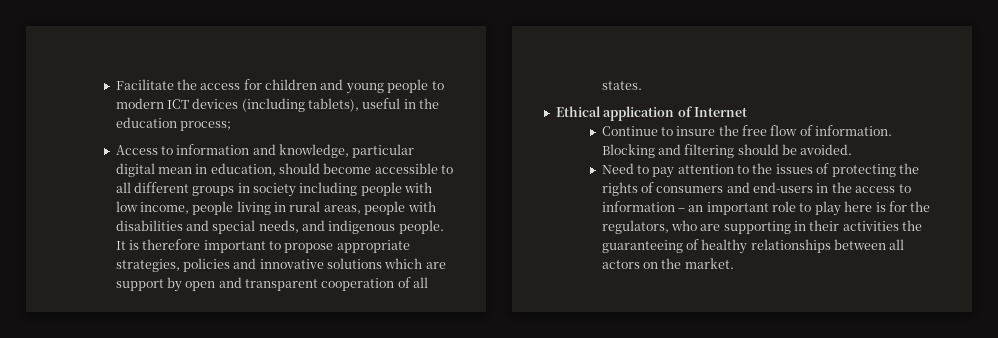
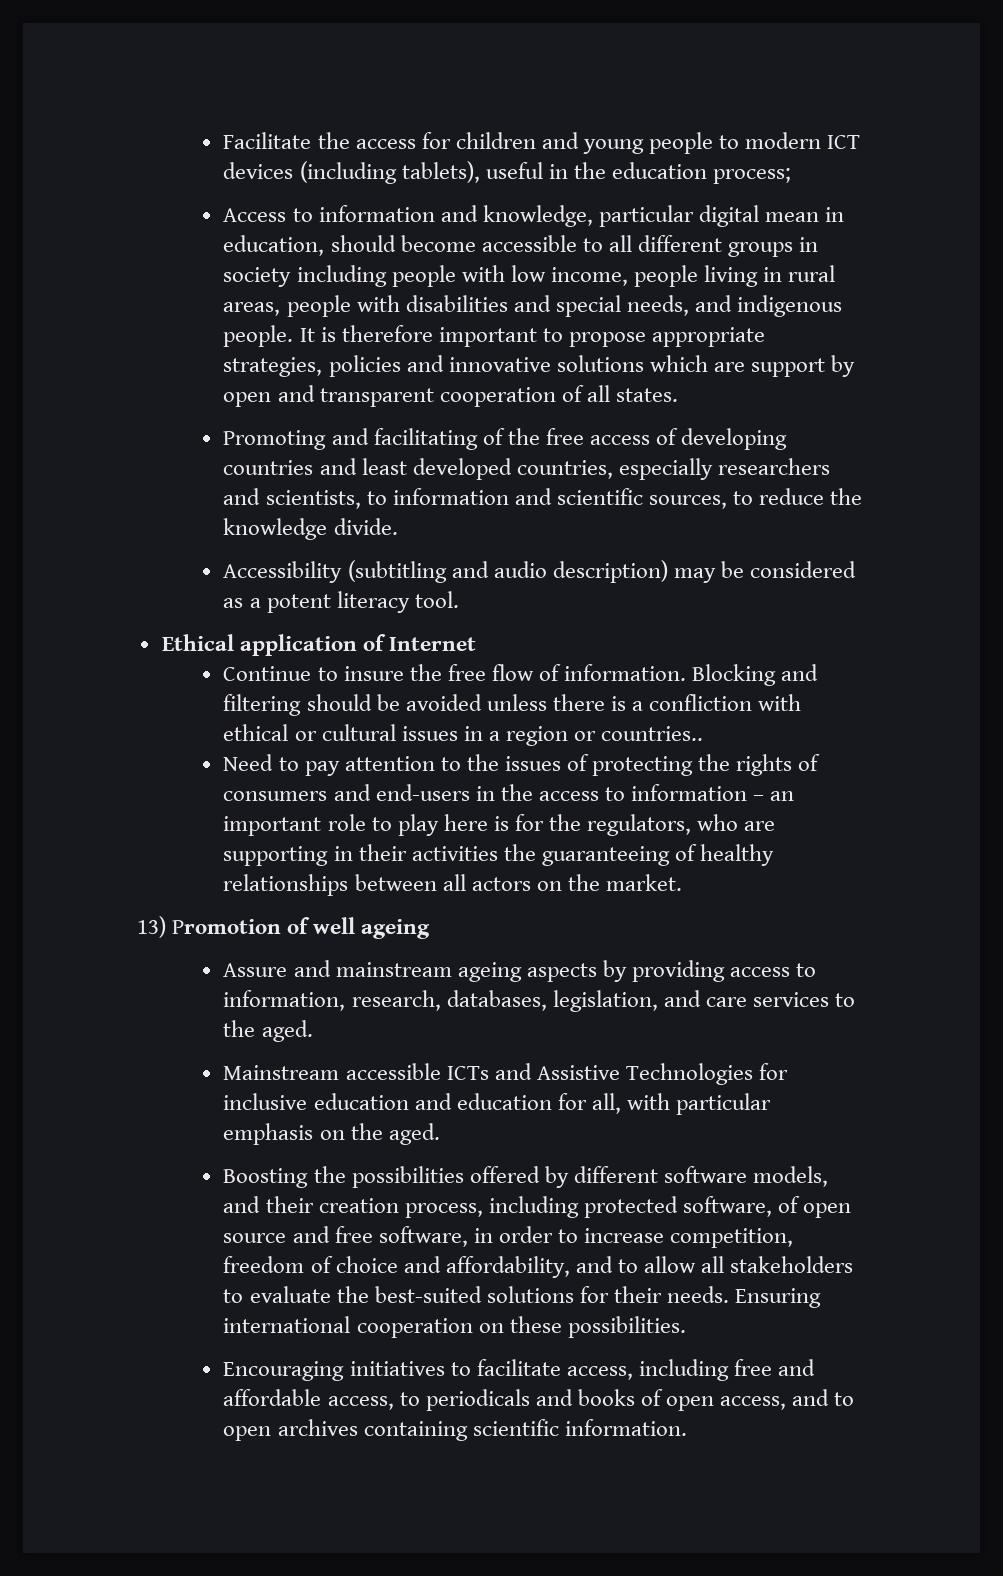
+ Promoting and facilitating of the free access of developing countries and least developed countries, especially researchers and scientists, to information and scientific sources, to reduce the knowledge divide.
+ Accessibility (subtitling and audio description) may be considered as a potent literacy tool.
- Blocking and filtering should be avoided.
+ Blocking and filtering should be avoided unless there is a confliction with ethical or cultural issues in a region or countries..
+ 13) Promotion of well ageing
+ Assure and mainstream ageing aspects by providing access to information, research, databases, legislation, and care services to the aged.
+ Mainstream accessible ICTs and Assistive Technologies for inclusive education and education for all, with particular emphasis on the aged.
+ Boosting the possibilities offered by different software models, and their creation process, including protected software, of open source and free software, in order to increase competition, freedom of choice and affordability, and to allow all stakeholders to evaluate the best-suited solutions for their needs. Ensuring international cooperation on these possibilities.
+ Encouraging initiatives to facilitate access, including free and affordable access, to periodicals and books of open access, and to open archives containing scientific information.

